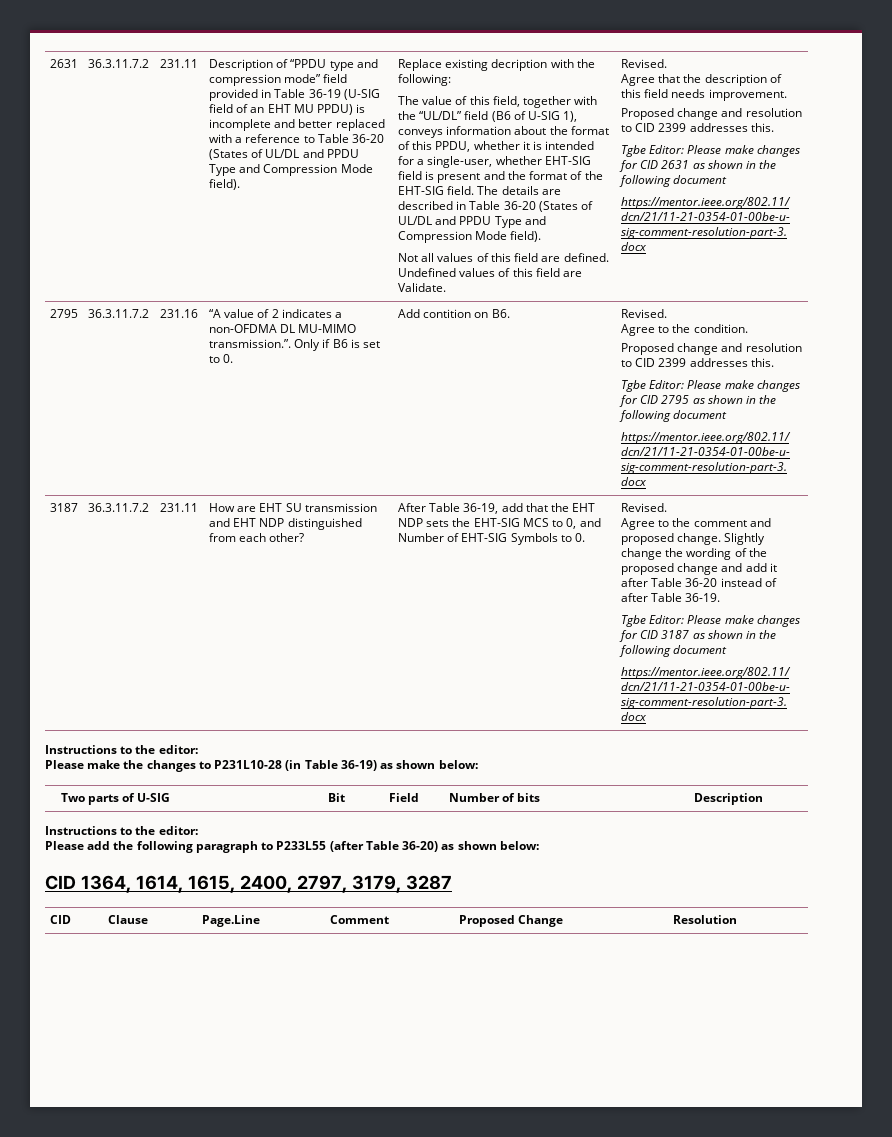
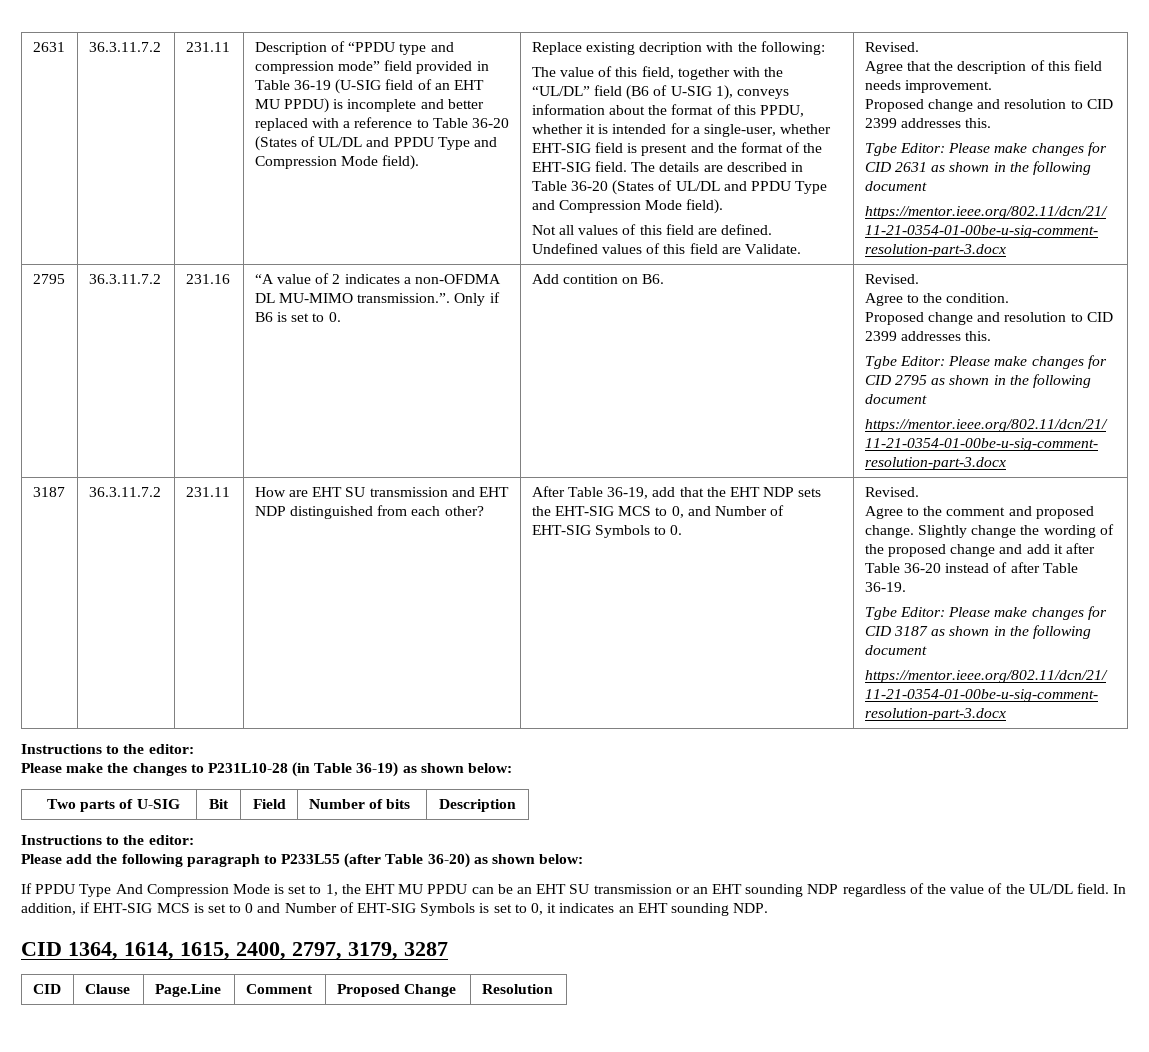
+ If PPDU Type And Compression Mode is set to 1, the EHT MU PPDU can be an EHT SU transmission or an EHT sounding NDP regardless of the value of the UL/DL field. In addition, if EHT-SIG MCS is set to 0 and Number of EHT-SIG Symbols is set to 0, it indicates an EHT sounding NDP.

